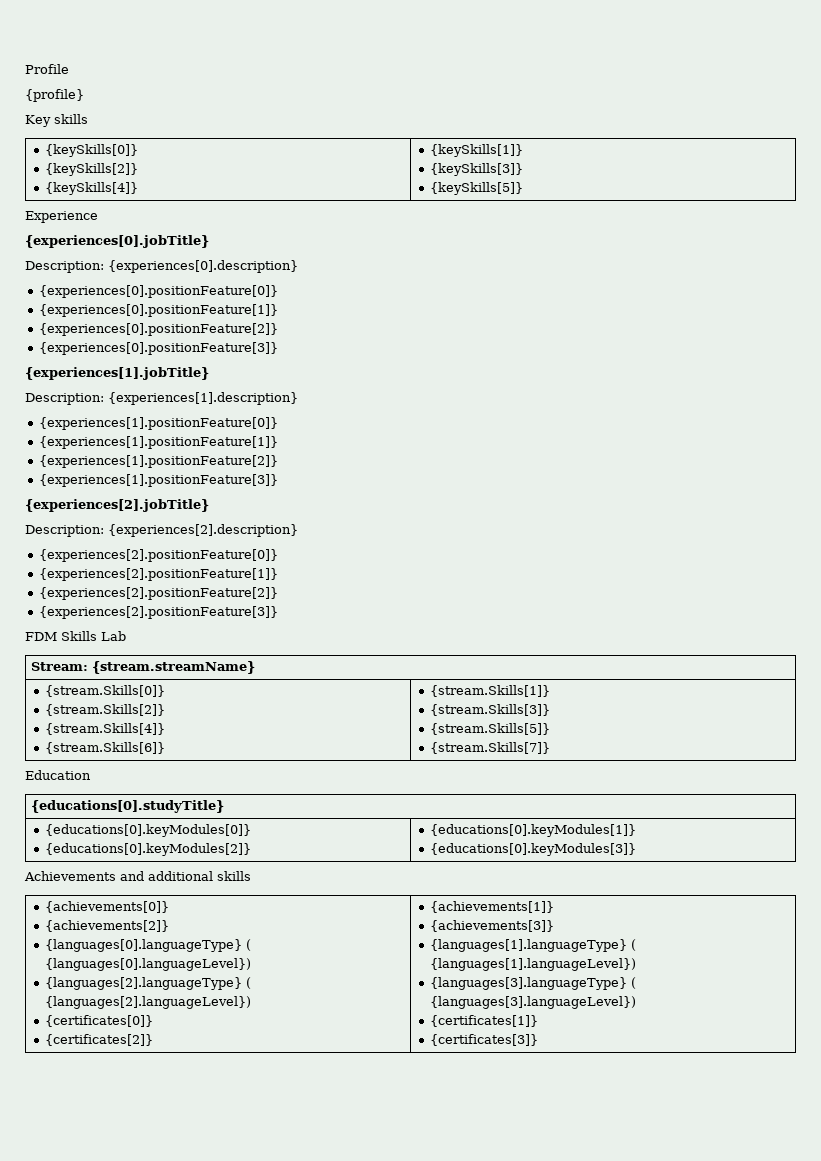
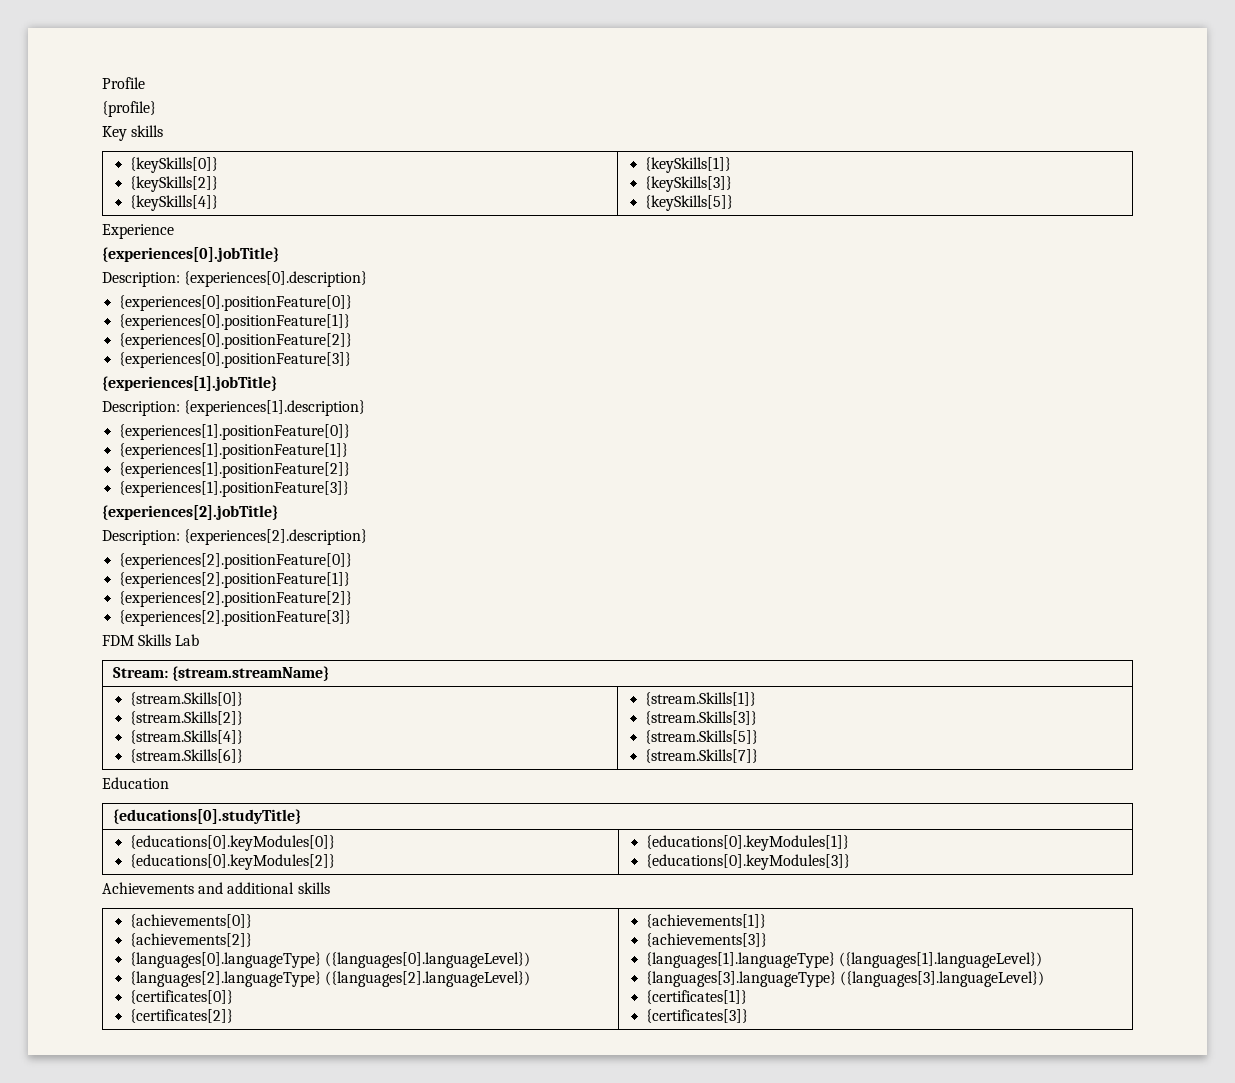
  {achievements[0]}
  {achievements[2]}
- {languages[0].languageType} ( {languages[0].languageLevel})
- {languages[2].languageType} ( {languages[2].languageLevel})
+ {languages[0].languageType} ({languages[0].languageLevel})
+ {languages[2].languageType} ({languages[2].languageLevel})
  {certificates[0]}
  {certificates[2]} | {achievements[1]}
  {achievements[3]}
- {languages[1].languageType} ( {languages[1].languageLevel})
- {languages[3].languageType} ( {languages[3].languageLevel})
+ {languages[1].languageType} ({languages[1].languageLevel})
+ {languages[3].languageType} ({languages[3].languageLevel})

